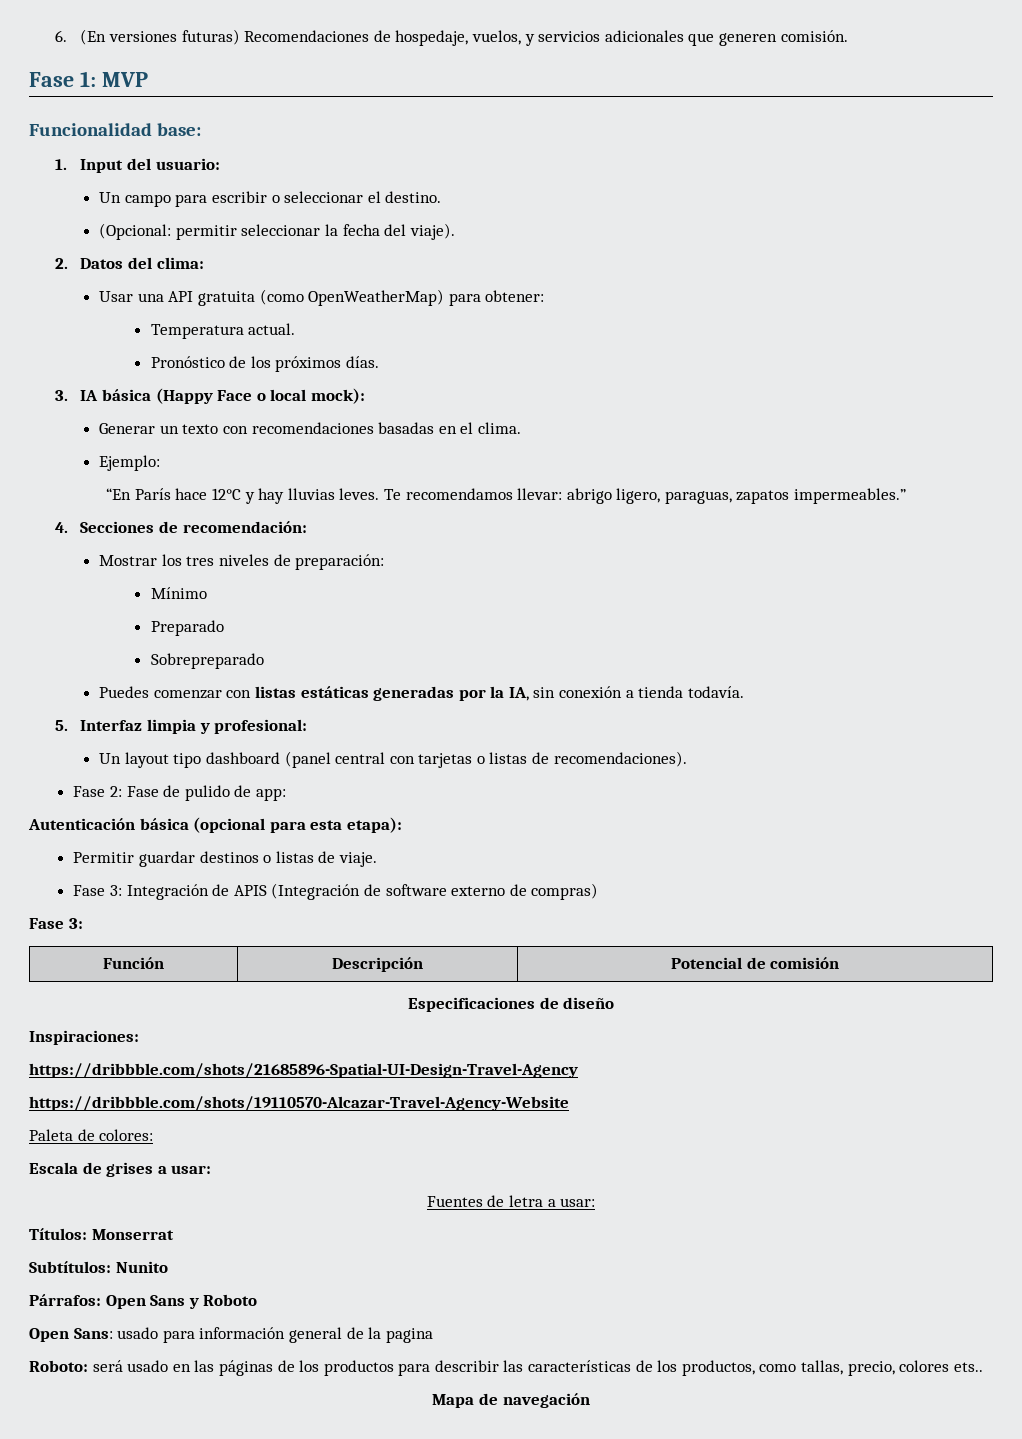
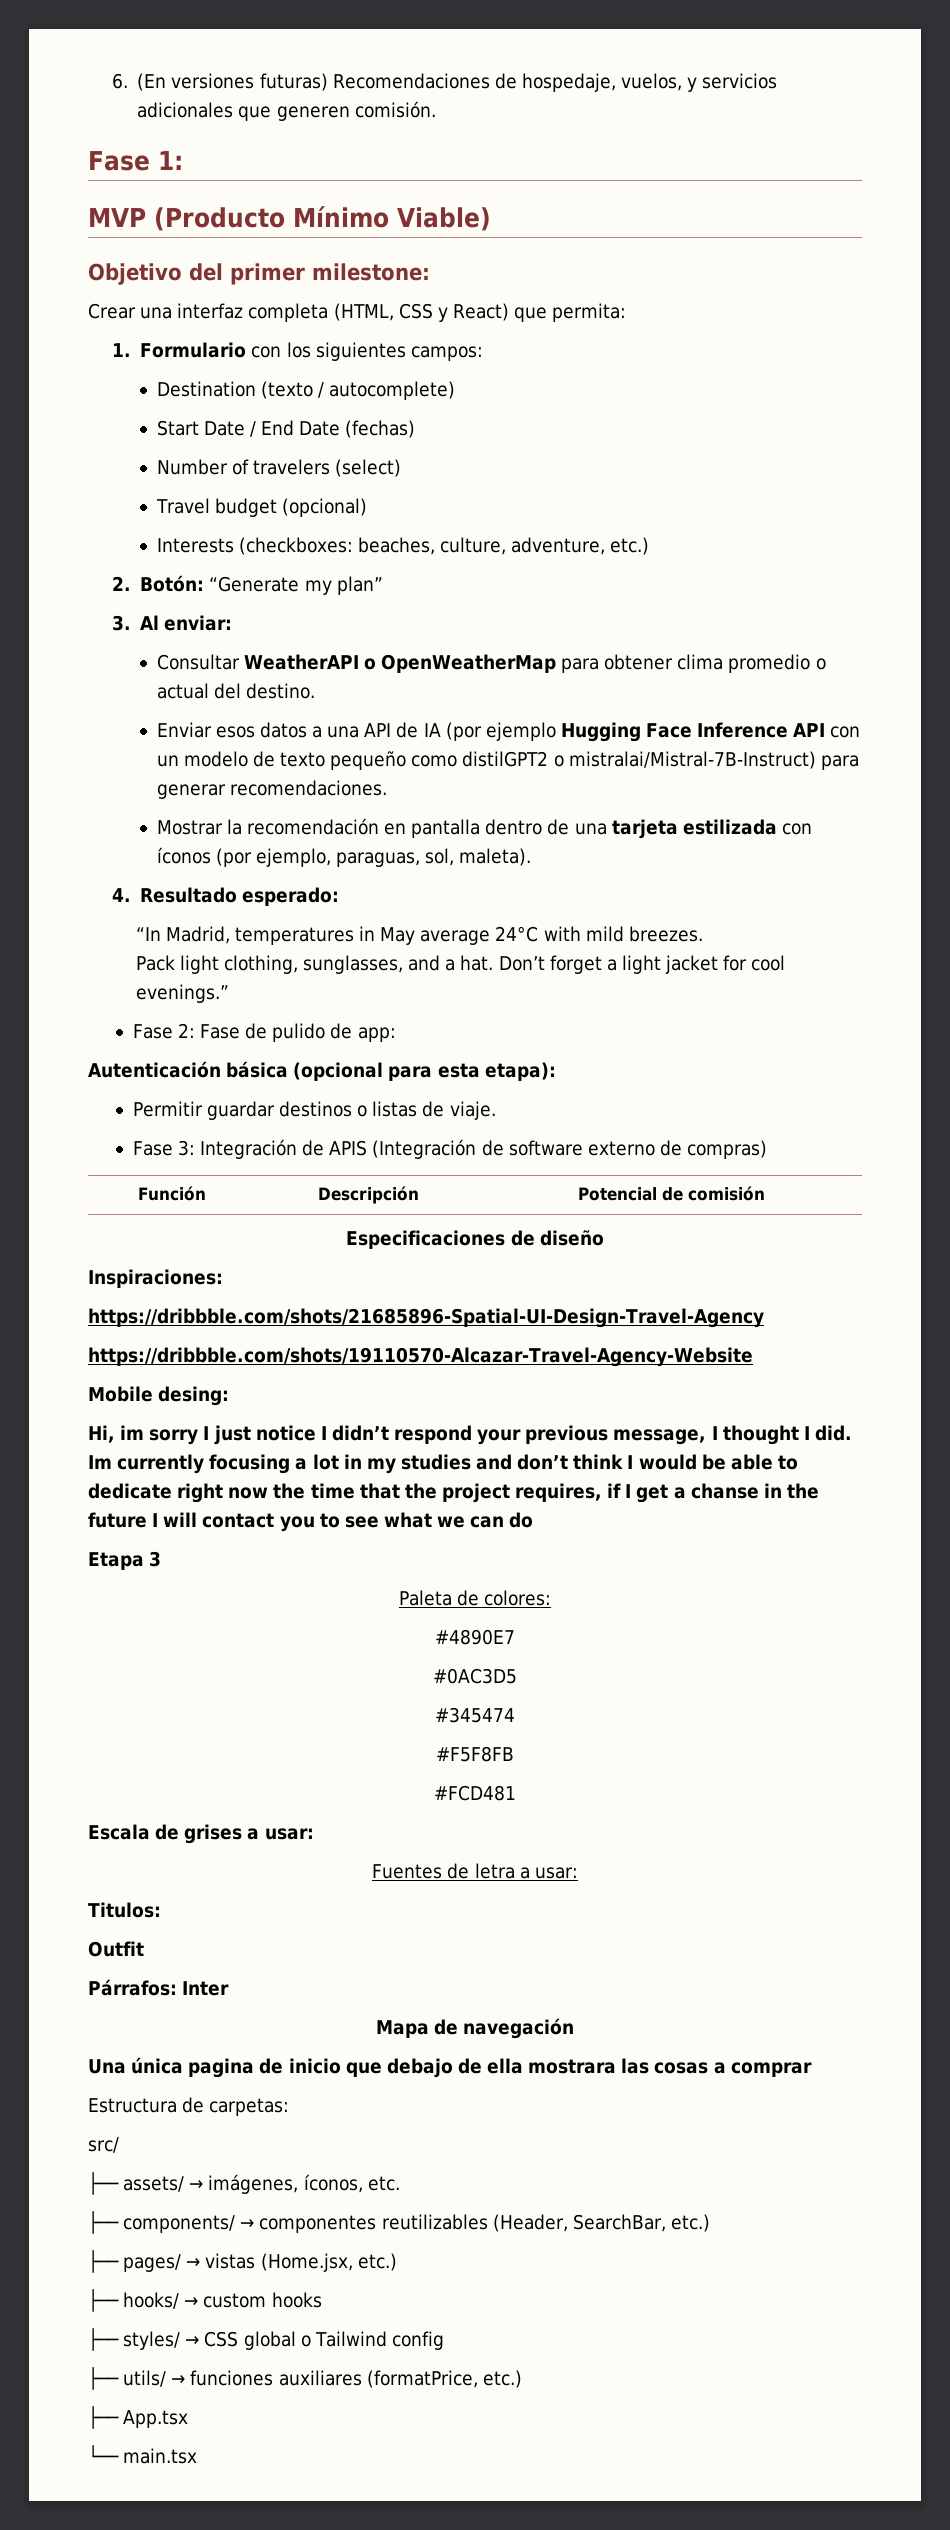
- Fase 1: MVP
- Funcionalidad base:
- 1. Input del usuario:
- Un campo para escribir o seleccionar el destino.
- (Opcional: permitir seleccionar la fecha del viaje).
- 2. Datos del clima:
- Usar una API gratuita (como OpenWeatherMap) para obtener:
- Temperatura actual.
- Pronóstico de los próximos días.
- 3. IA básica (Happy Face o local mock):
- Generar un texto con recomendaciones basadas en el clima.
- Ejemplo:
- “En París hace 12°C y hay lluvias leves. Te recomendamos llevar: abrigo ligero, paraguas, zapatos impermeables.”
- 4. Secciones de recomendación:
- Mostrar los tres niveles de preparación:
- Mínimo
- Preparado
- Sobrepreparado
- Puedes comenzar con listas estáticas generadas por la IA, sin conexión a tienda todavía.
- 5. Interfaz limpia y profesional:
- Un layout tipo dashboard (panel central con tarjetas o listas de recomendaciones).
+ Fase 1:
+ MVP (Producto Mínimo Viable)
+ Objetivo del primer milestone:
+ Crear una interfaz completa (HTML, CSS y React) que permita:
+ 1. Formulario con los siguientes campos:
+ Destination (texto / autocomplete)
+ Start Date / End Date (fechas)
+ Number of travelers (select)
+ Travel budget (opcional)
+ Interests (checkboxes: beaches, culture, adventure, etc.)
+ 2. Botón: “Generate my plan”
+ 3. Al enviar:
+ Consultar WeatherAPI o OpenWeatherMap para obtener clima promedio o actual del destino.
+ Enviar esos datos a una API de IA (por ejemplo Hugging Face Inference API con un modelo de texto pequeño como distilGPT2 o mistralai/Mistral-7B-Instruct) para generar recomendaciones.
+ Mostrar la recomendación en pantalla dentro de una tarjeta estilizada con íconos (por ejemplo, paraguas, sol, maleta).
+ 4. Resultado esperado:
+ “In Madrid, temperatures in May average 24°C with mild breezes.
+ Pack light clothing, sunglasses, and a hat. Don’t forget a light jacket for cool evenings.”
  Fase 3: Integración de APIS (Integración de software externo de compras)
- Fase 3:
+ Mobile desing:
+ Hi, im sorry I just notice I didn’t respond your previous message, I thought I did. Im currently focusing a lot in my studies and don’t think I would be able to dedicate right now the time that the project requires, if I get a chanse in the future I will contact you to see what we can do
+ Etapa 3
  Paleta de colores:
+ #4890E7
+ #0AC3D5
+ #345474
+ #F5F8FB
+ #FCD481
- Títulos: Monserrat
- Subtítulos: Nunito
- Párrafos: Open Sans y Roboto
- Open Sans: usado para información general de la pagina
- Roboto: será usado en las páginas de los productos para describir las características de los productos, como tallas, precio, colores ets..
+ Titulos:
+ Outfit
+ Párrafos: Inter
  Mapa de navegación
+ Una única pagina de inicio que debajo de ella mostrara las cosas a comprar
+ Estructura de carpetas:
+ src/
+ ├── assets/ → imágenes, íconos, etc.
+ ├── components/ → componentes reutilizables (Header, SearchBar, etc.)
+ ├── pages/ → vistas (Home.jsx, etc.)
+ ├── hooks/ → custom hooks
+ ├── styles/ → CSS global o Tailwind config
+ ├── utils/ → funciones auxiliares (formatPrice, etc.)
+ ├── App.tsx
+ └── main.tsx

